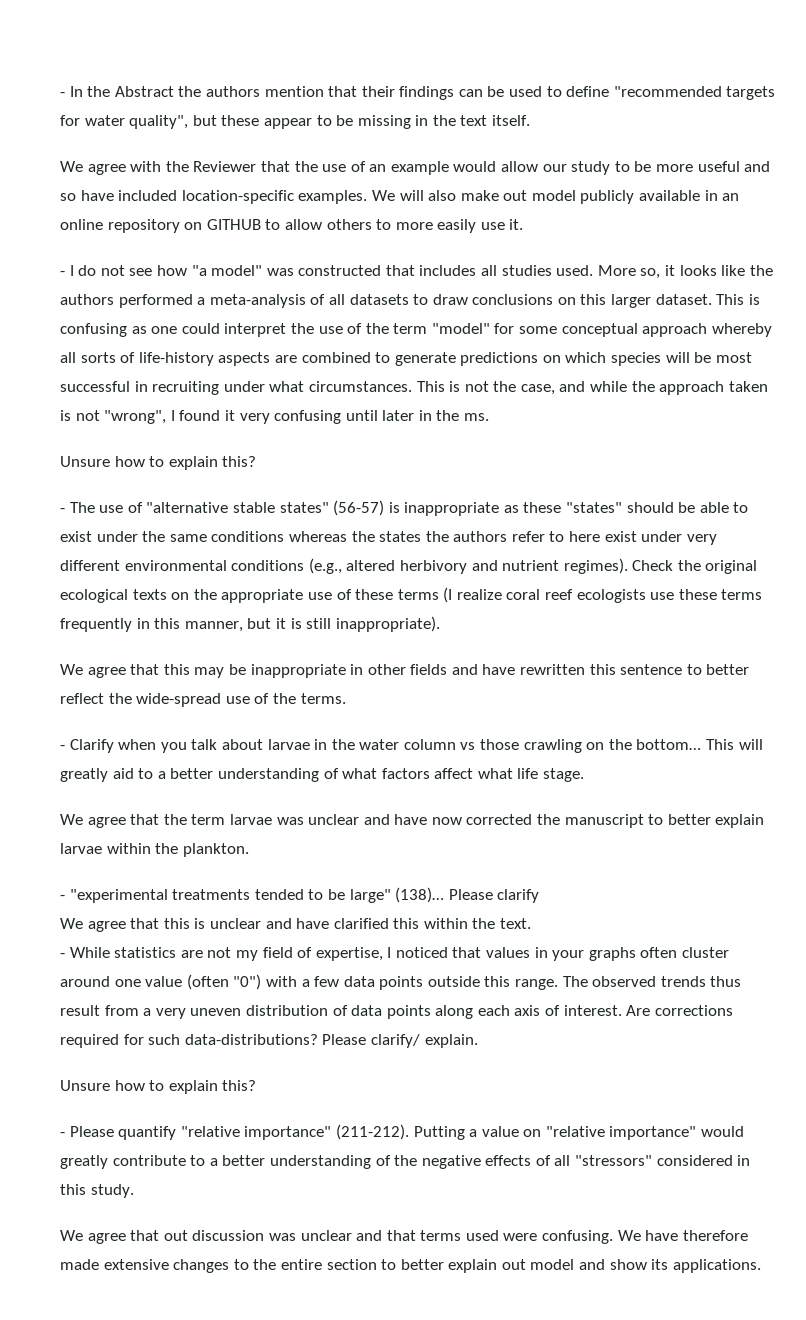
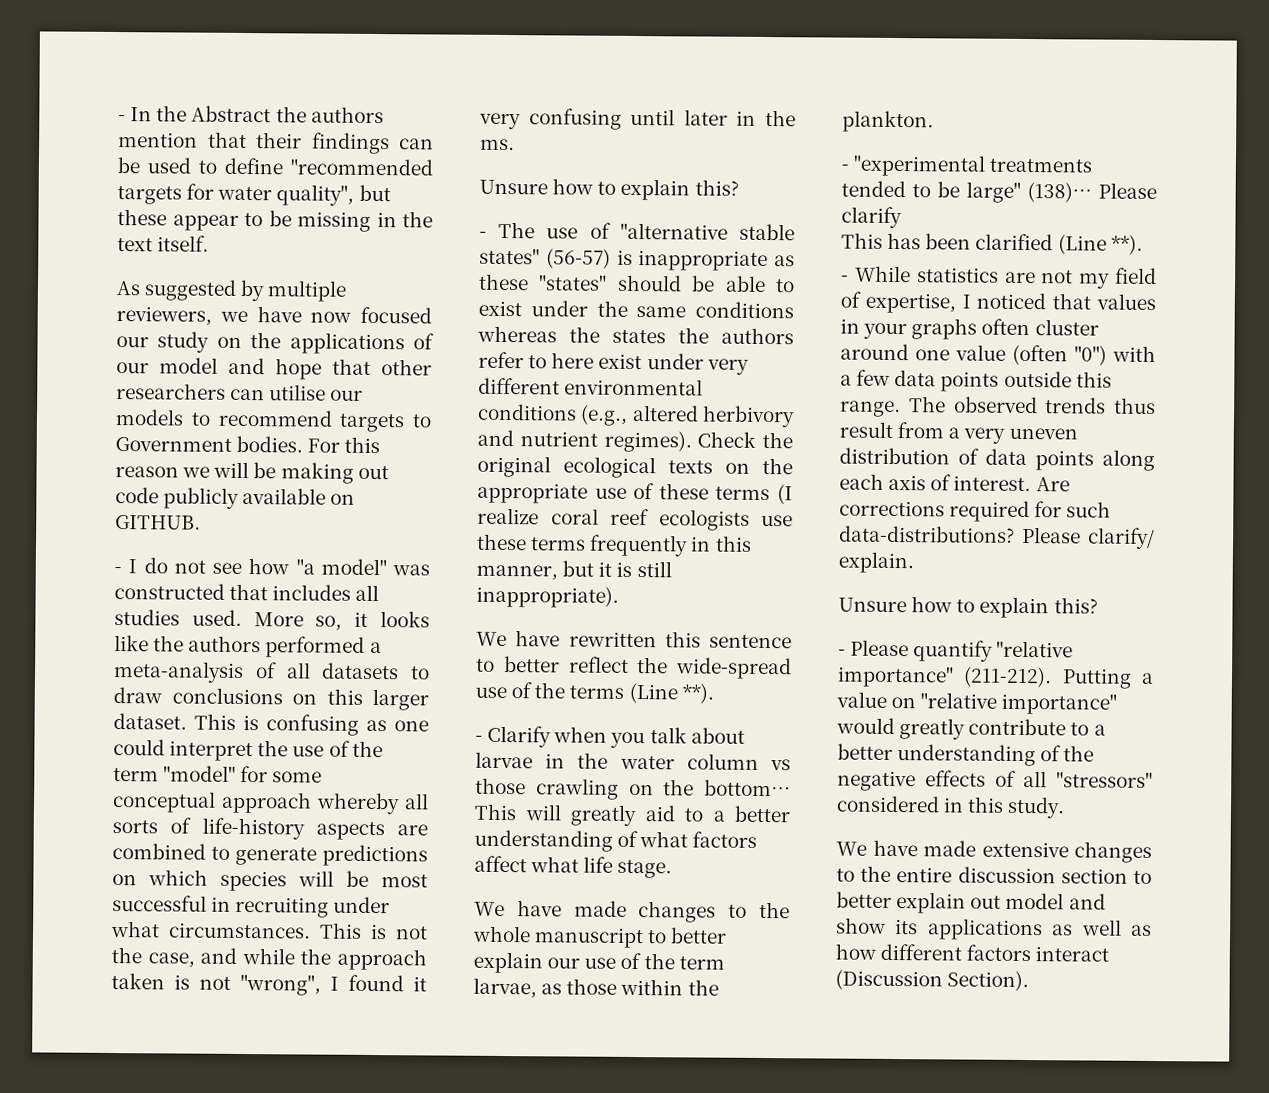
- We agree with the Reviewer that the use of an example would allow our study to be more useful and so have included location-specific examples. We will also make out model publicly available in an online repository on GITHUB to allow others to more easily use it.
+ As suggested by multiple reviewers, we have now focused our study on the applications of our model and hope that other researchers can utilise our models to recommend targets to Government bodies. For this reason we will be making out code publicly available on GITHUB.
- We agree that this may be inappropriate in other fields and have rewritten this sentence to better reflect the wide-spread use of the terms.
+ We have rewritten this sentence to better reflect the wide-spread use of the terms (Line **).
- We agree that the term larvae was unclear and have now corrected the manuscript to better explain larvae within the plankton.
+ We have made changes to the whole manuscript to better explain our use of the term larvae, as those within the plankton.
- We agree that this is unclear and have clarified this within the text.
+ This has been clarified (Line **).
- We agree that out discussion was unclear and that terms used were confusing. We have therefore made extensive changes to the entire section to better explain out model and show its applications.
+ We have made extensive changes to the entire discussion section to better explain out model and show its applications as well as how different factors interact (Discussion Section).

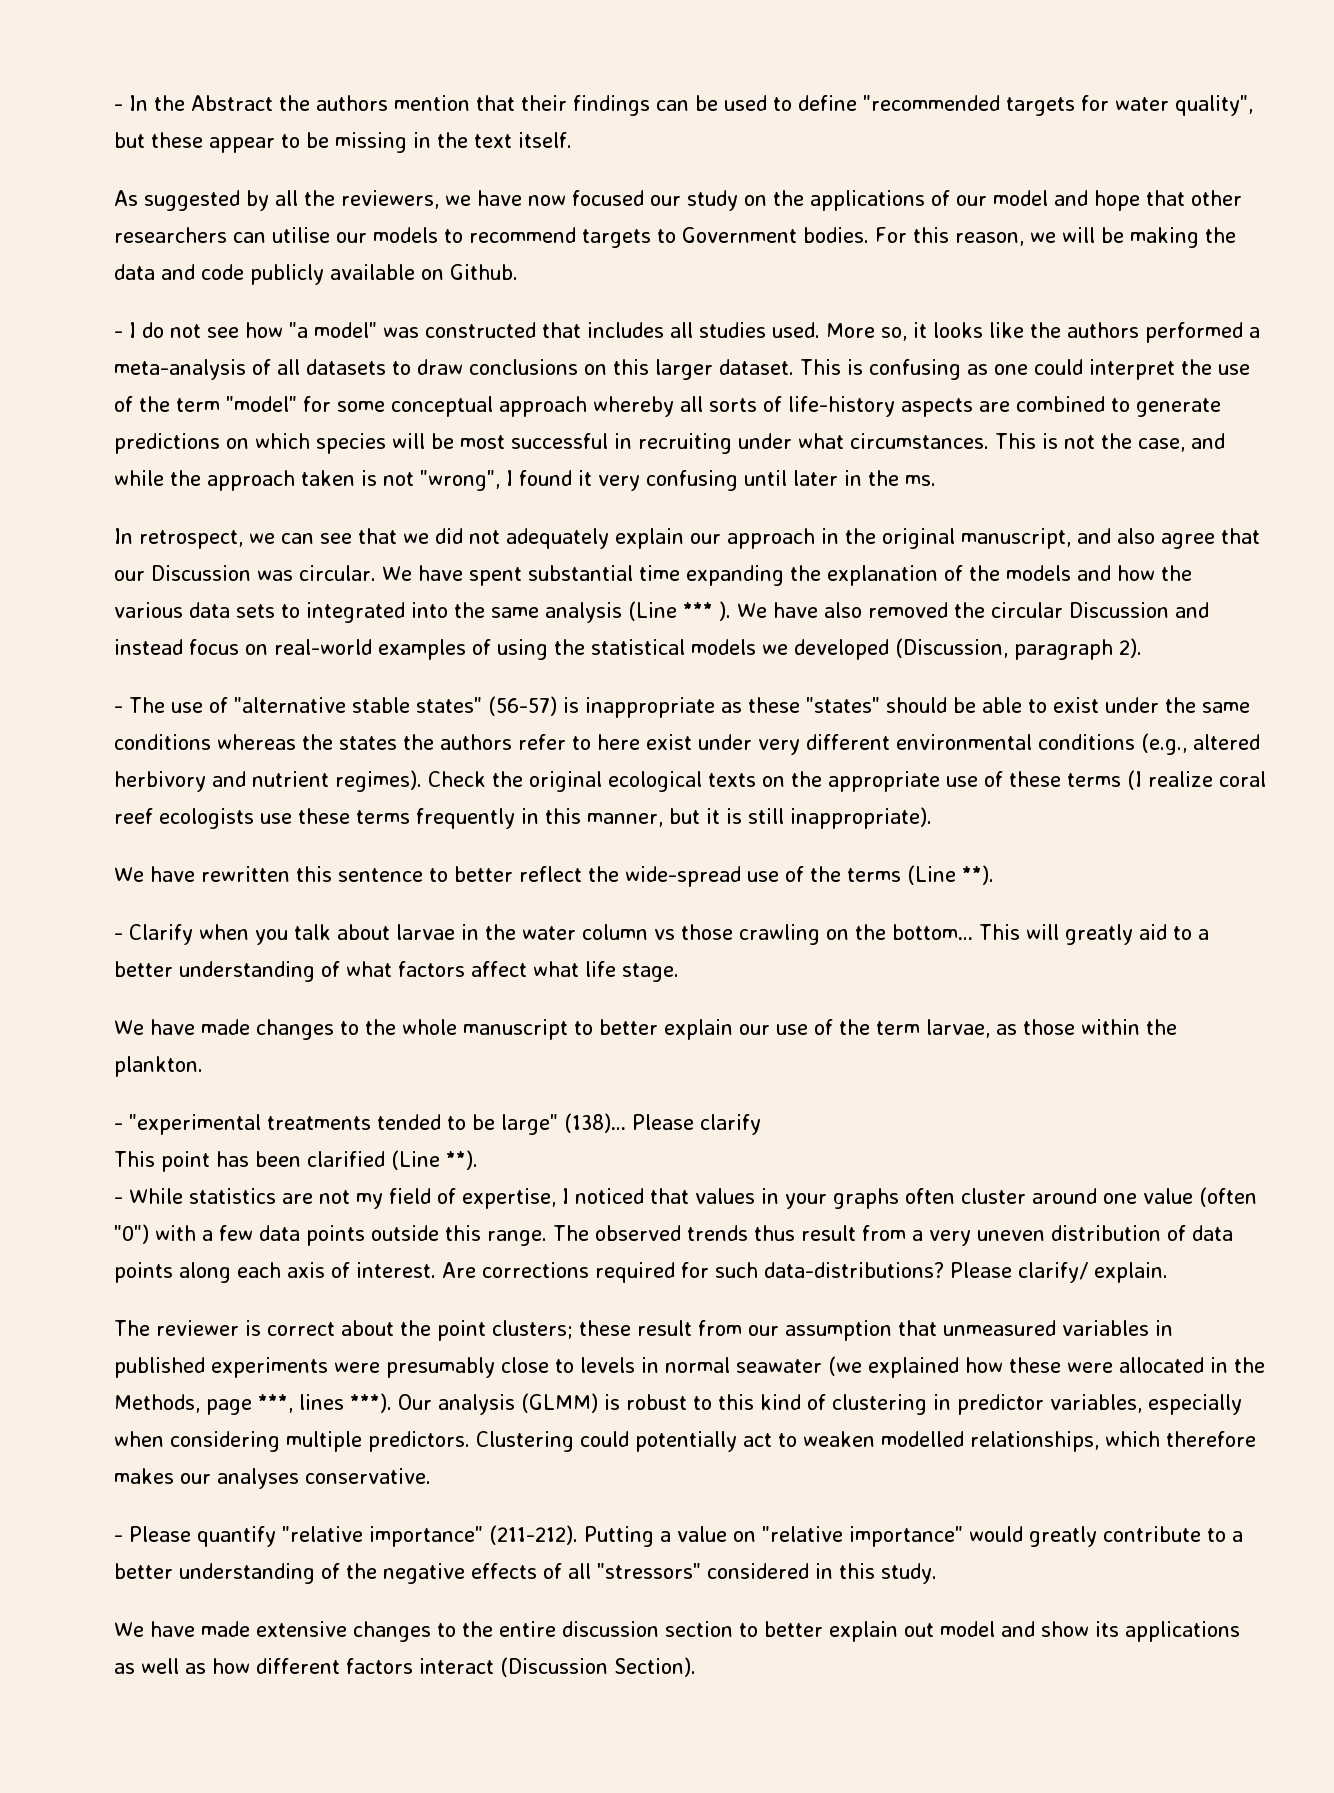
- As suggested by multiple reviewers, we have now focused our study on the applications of our model and hope that other researchers can utilise our models to recommend targets to Government bodies.
+ As suggested by all the reviewers, we have now focused our study on the applications of our model and hope that other researchers can utilise our models to recommend targets to Government bodies.
- For this reason we will be making out code publicly available on GITHUB.
+ For this reason, we will be making the data and code publicly available on Github.
  This is not the case, and while the approach taken is not "wrong", I found it very confusing until later in the ms.
- Unsure how to explain this?
+ In retrospect, we can see that we did not adequately explain our approach in the original manuscript, and also agree that our Discussion was circular. We have spent substantial time expanding the explanation of the models and how the various data sets to integrated into the same analysis (Line *** ). We have also removed the circular Discussion and instead focus on real-world examples of using the statistical models we developed (Discussion, paragraph 2).
- This has been clarified (Line **).
+ This point has been clarified (Line **).
  Please clarify/ explain.
- Unsure how to explain this?
+ The reviewer is correct about the point clusters; these result from our assumption that unmeasured variables in published experiments were presumably close to levels in normal seawater (we explained how these were allocated in the Methods, page ***, lines ***). Our analysis (GLMM) is robust to this kind of clustering in predictor variables, especially when considering multiple predictors. Clustering could potentially act to weaken modelled relationships, which therefore makes our analyses conservative.

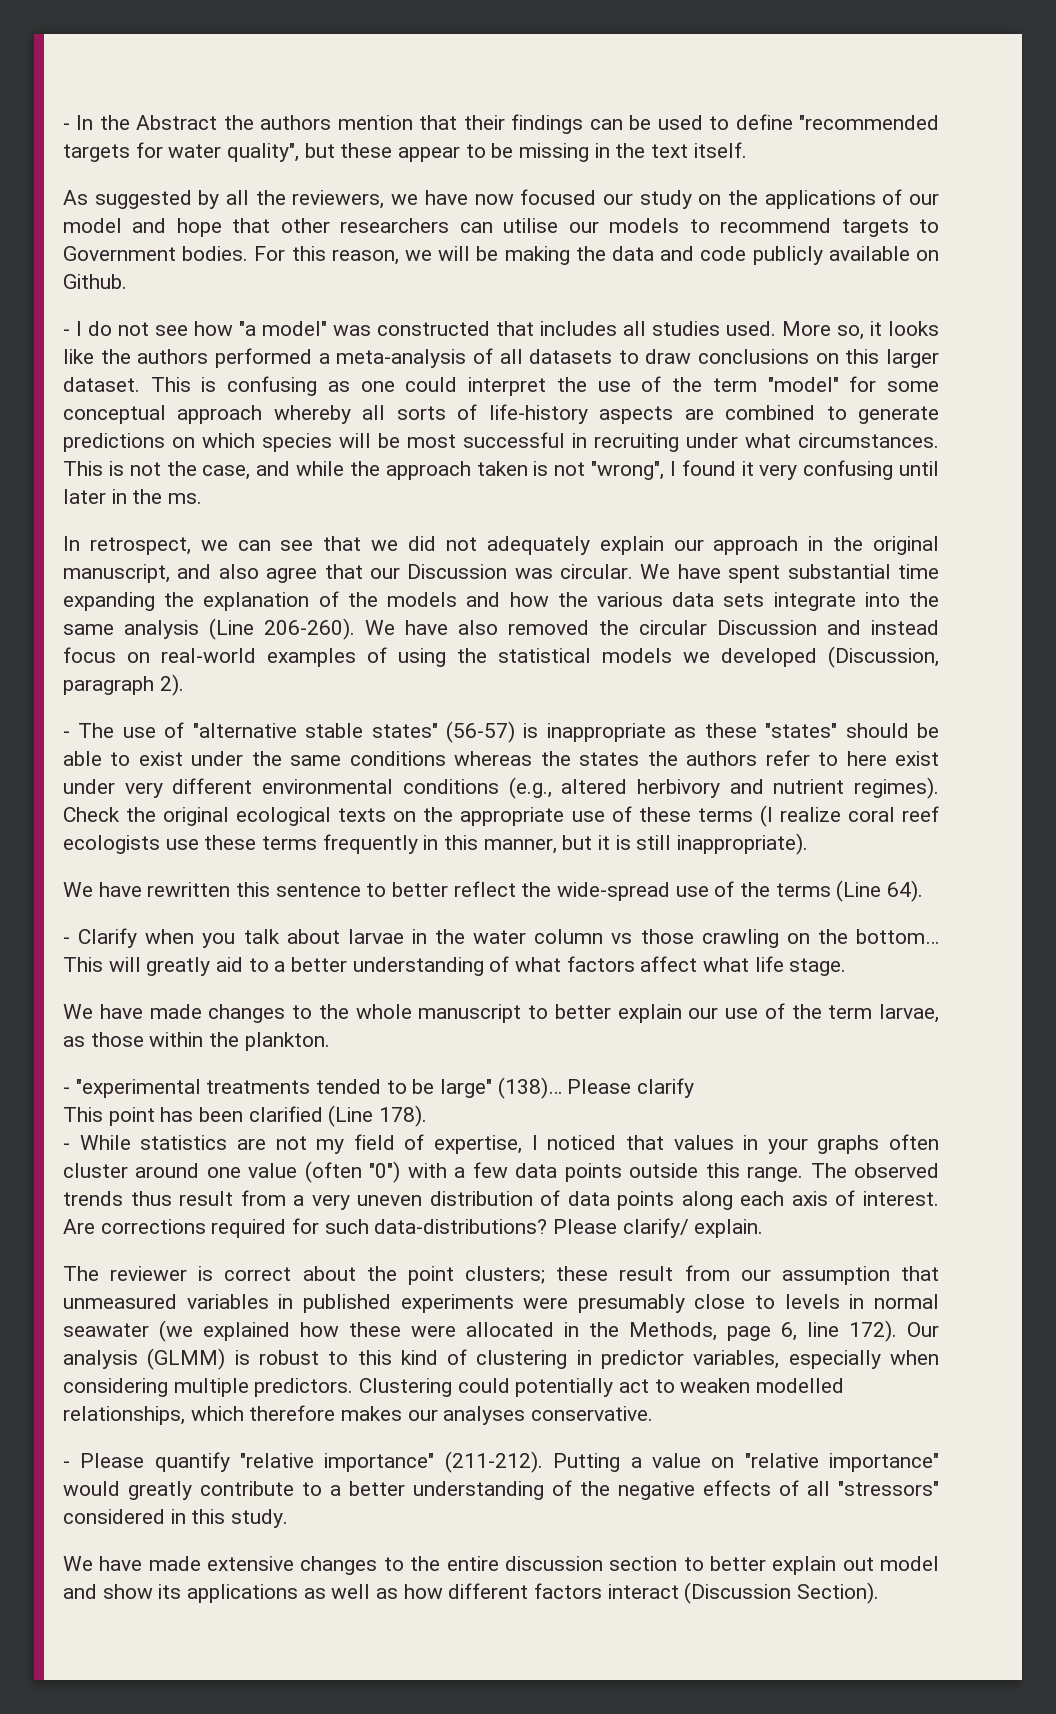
- We have spent substantial time expanding the explanation of the models and how the various data sets to integrated into the same analysis (Line *** ).
+ We have spent substantial time expanding the explanation of the models and how the various data sets integrate into the same analysis (Line 206-260).
- We have rewritten this sentence to better reflect the wide-spread use of the terms (Line **).
+ We have rewritten this sentence to better reflect the wide-spread use of the terms (Line 64).
- This point has been clarified (Line **).
+ This point has been clarified (Line 178).
- The reviewer is correct about the point clusters; these result from our assumption that unmeasured variables in published experiments were presumably close to levels in normal seawater (we explained how these were allocated in the Methods, page ***, lines ***).
+ The reviewer is correct about the point clusters; these result from our assumption that unmeasured variables in published experiments were presumably close to levels in normal seawater (we explained how these were allocated in the Methods, page 6, line 172).

